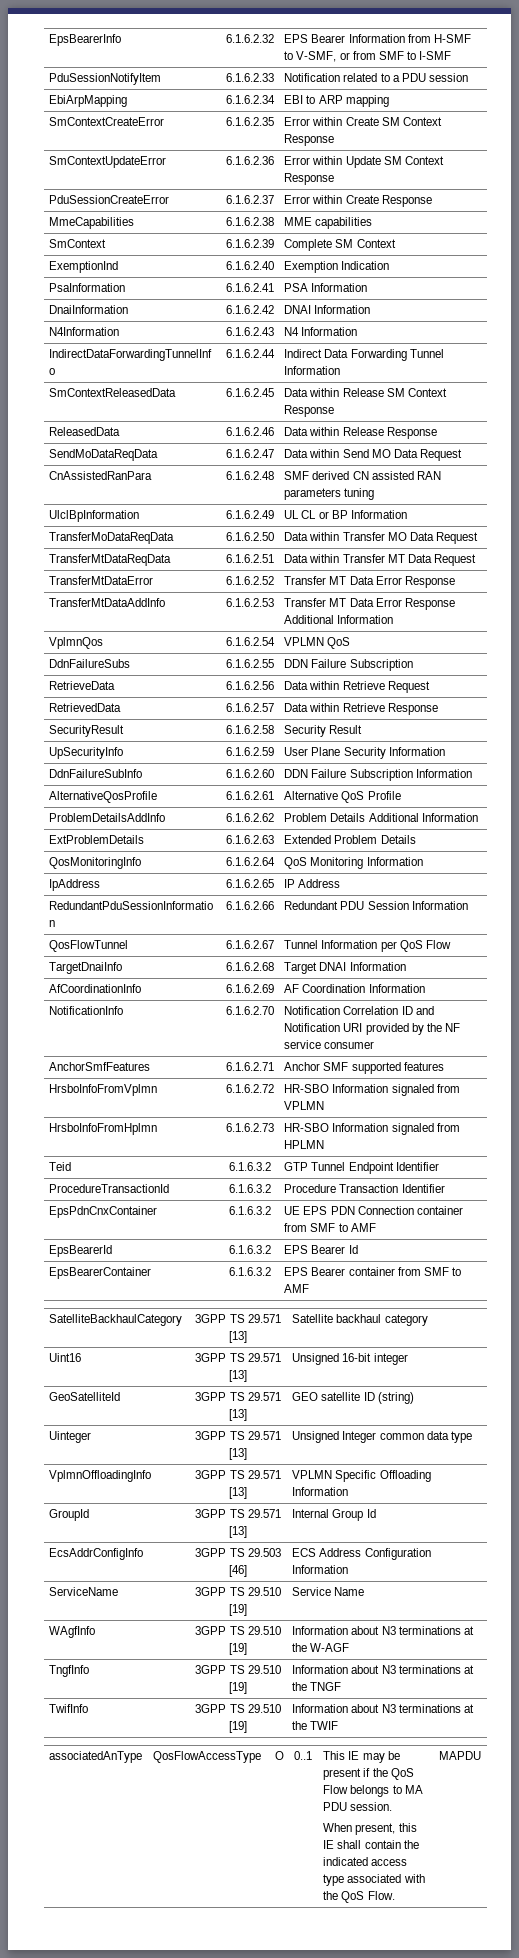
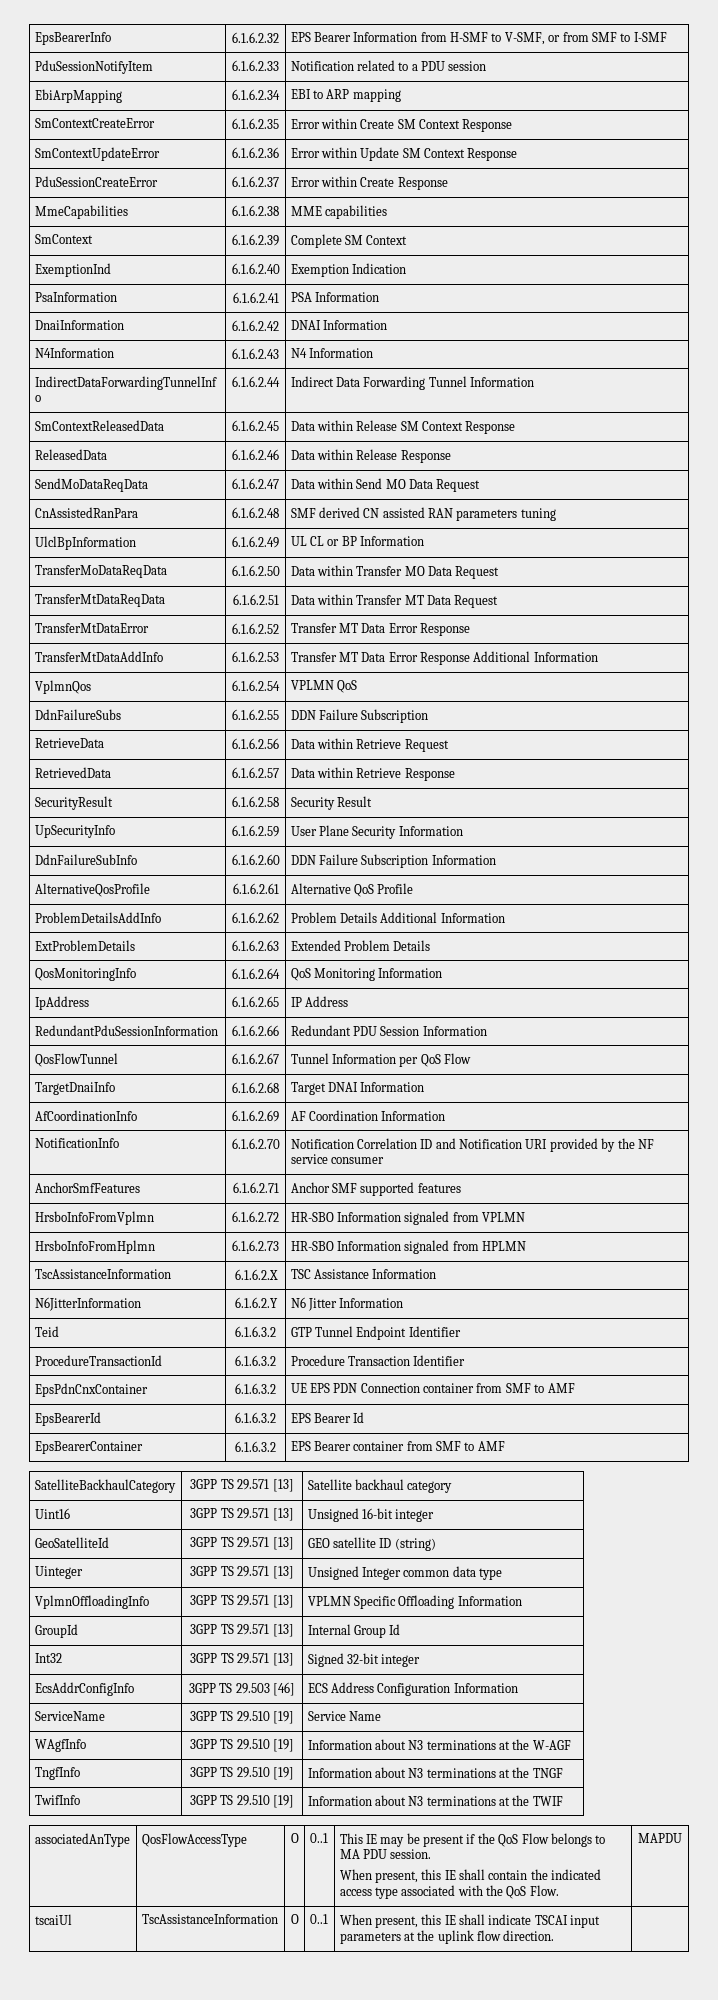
+ TscAssistanceInformation | 6.1.6.2.X | TSC Assistance Information
+ N6JitterInformation | 6.1.6.2.Y | N6 Jitter Information
+ Int32 | 3GPP TS 29.571 [13] | Signed 32-bit integer
+ tscaiUl | TscAssistanceInformation | O | 0..1 | When present, this IE shall indicate TSCAI input parameters at the uplink flow direction. |

